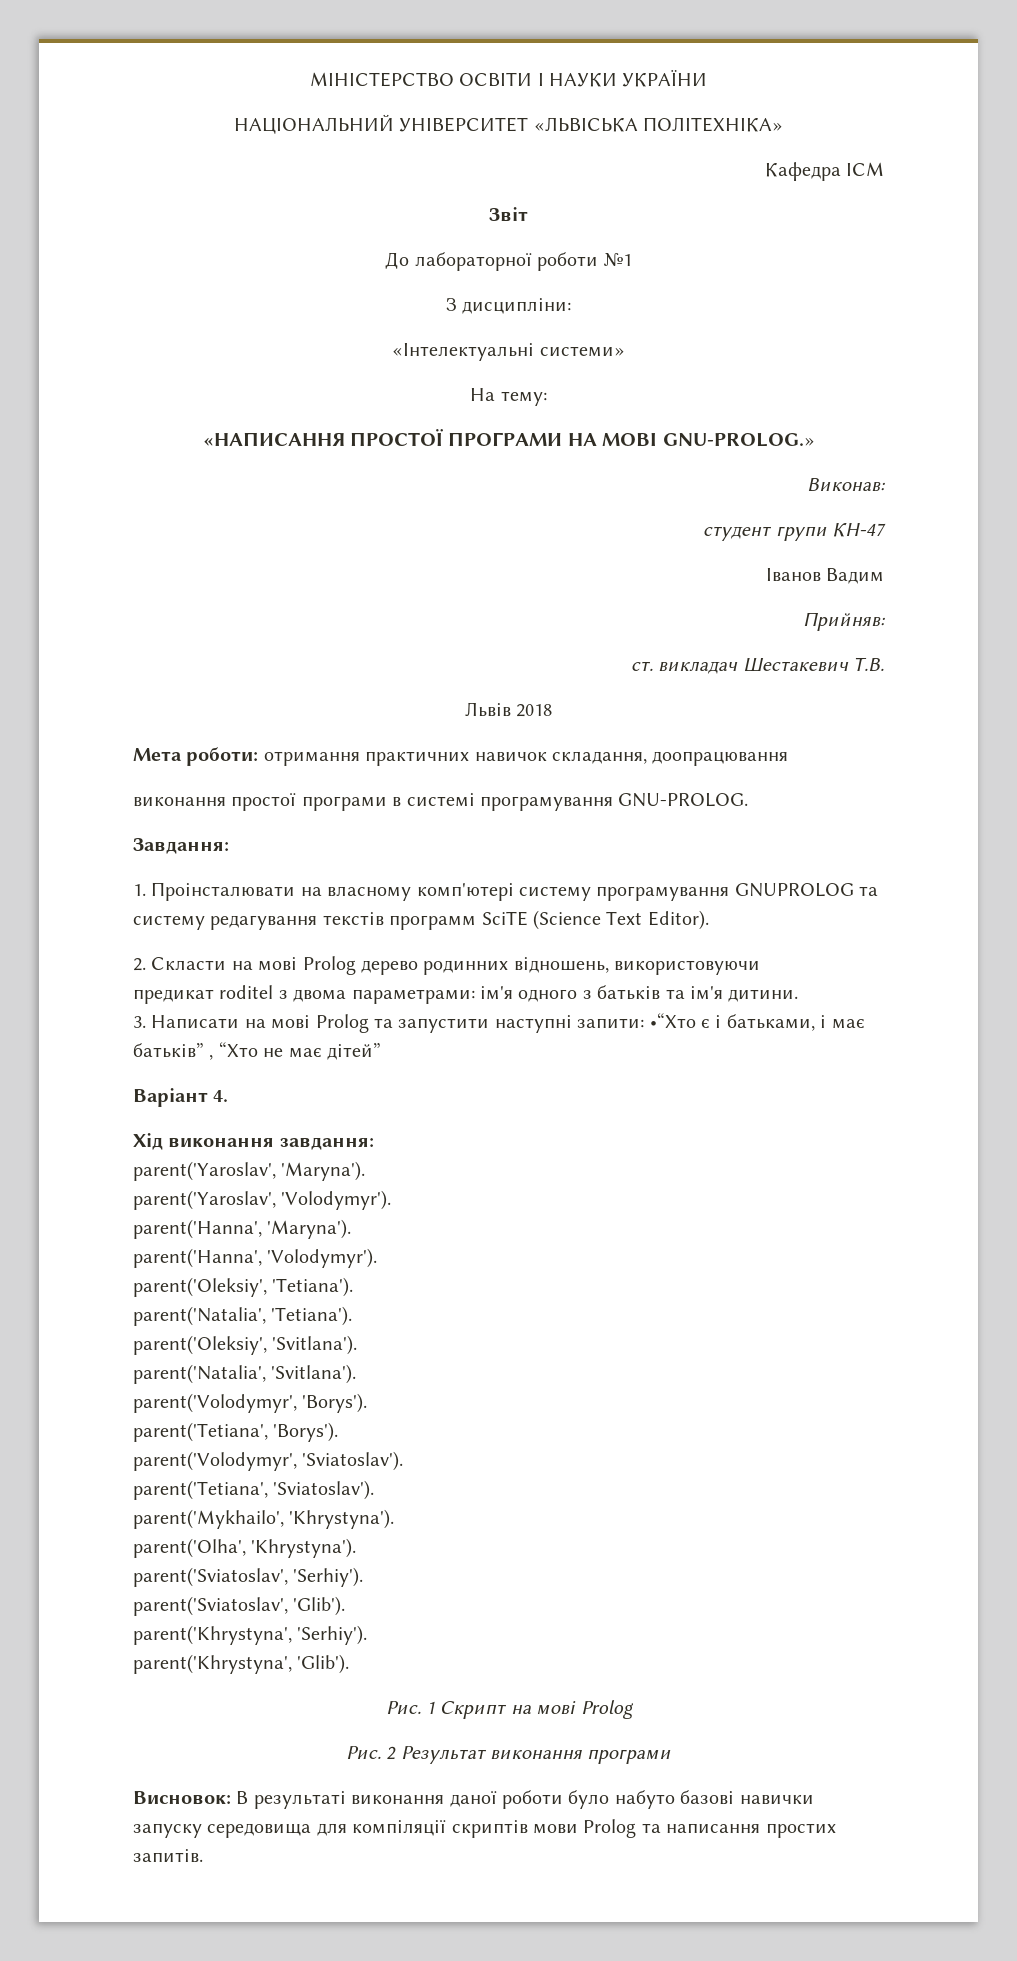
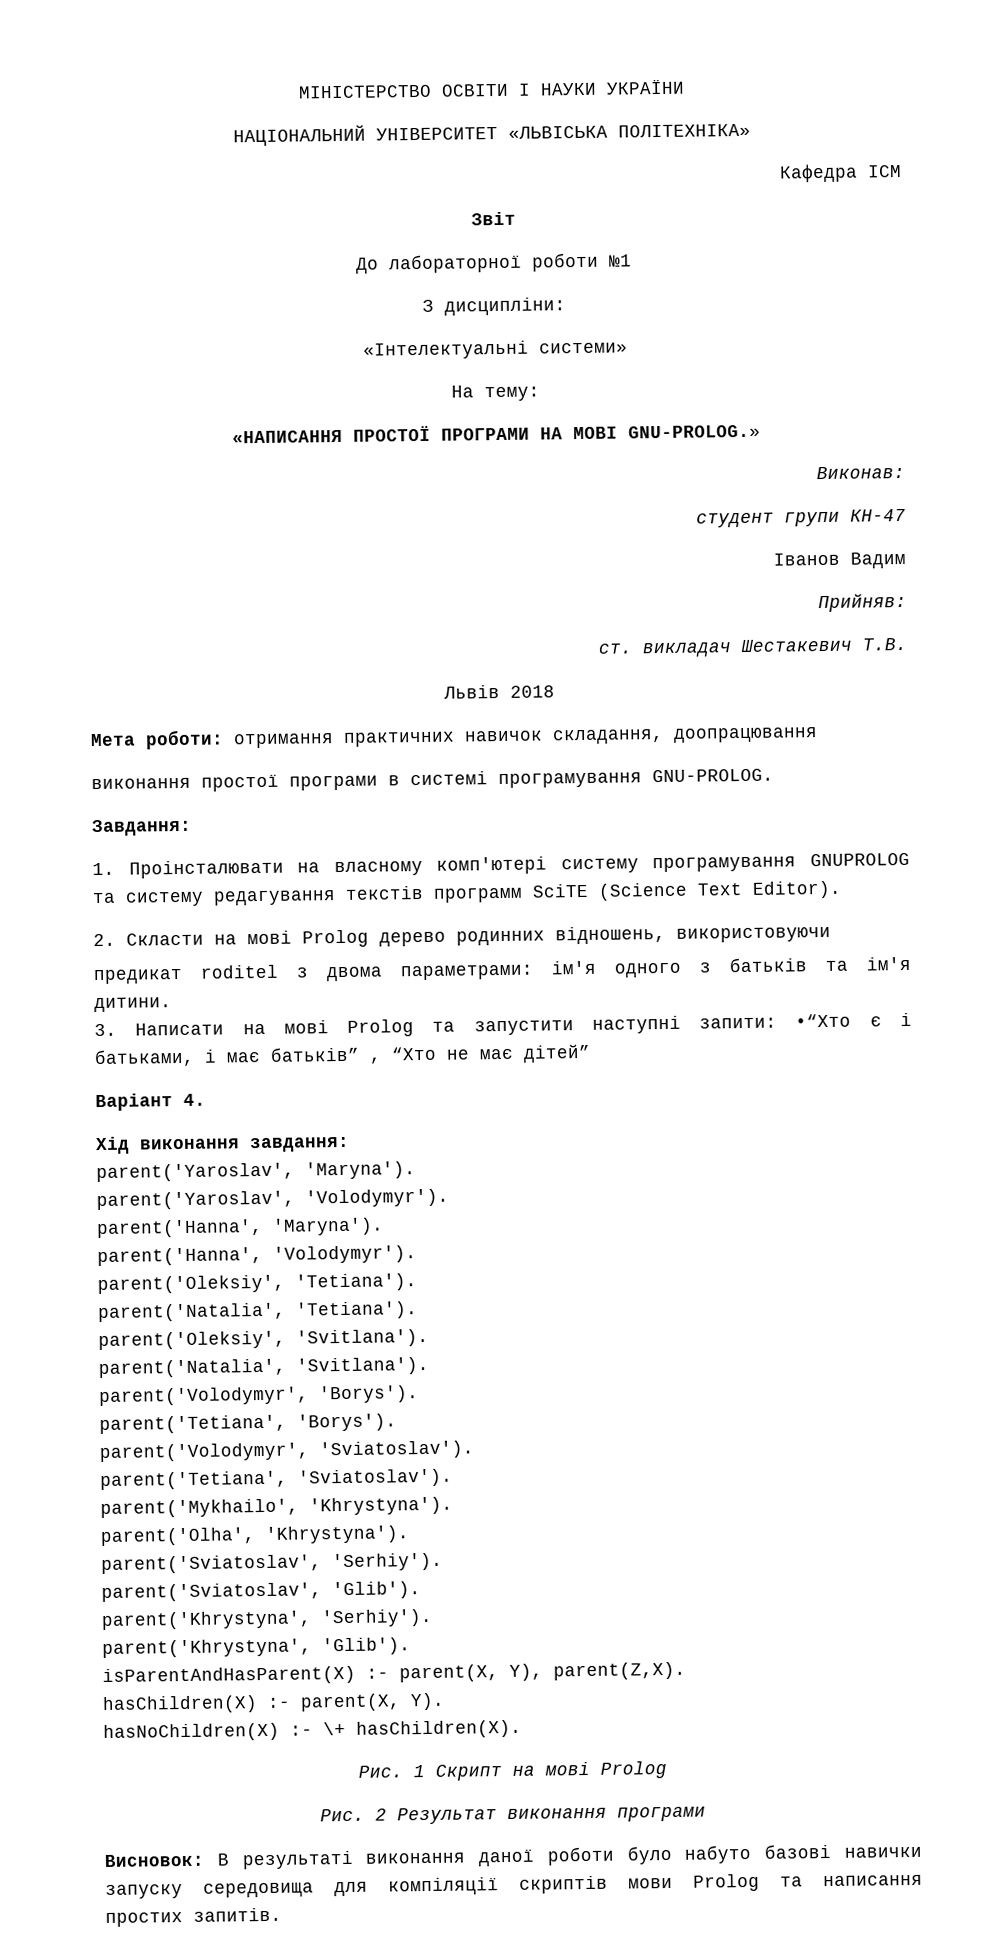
+ isParentAndHasParent(X) :- parent(X, Y), parent(Z,X).
+ hasChildren(X) :- parent(X, Y).
+ hasNoChildren(X) :- \+ hasChildren(X).

